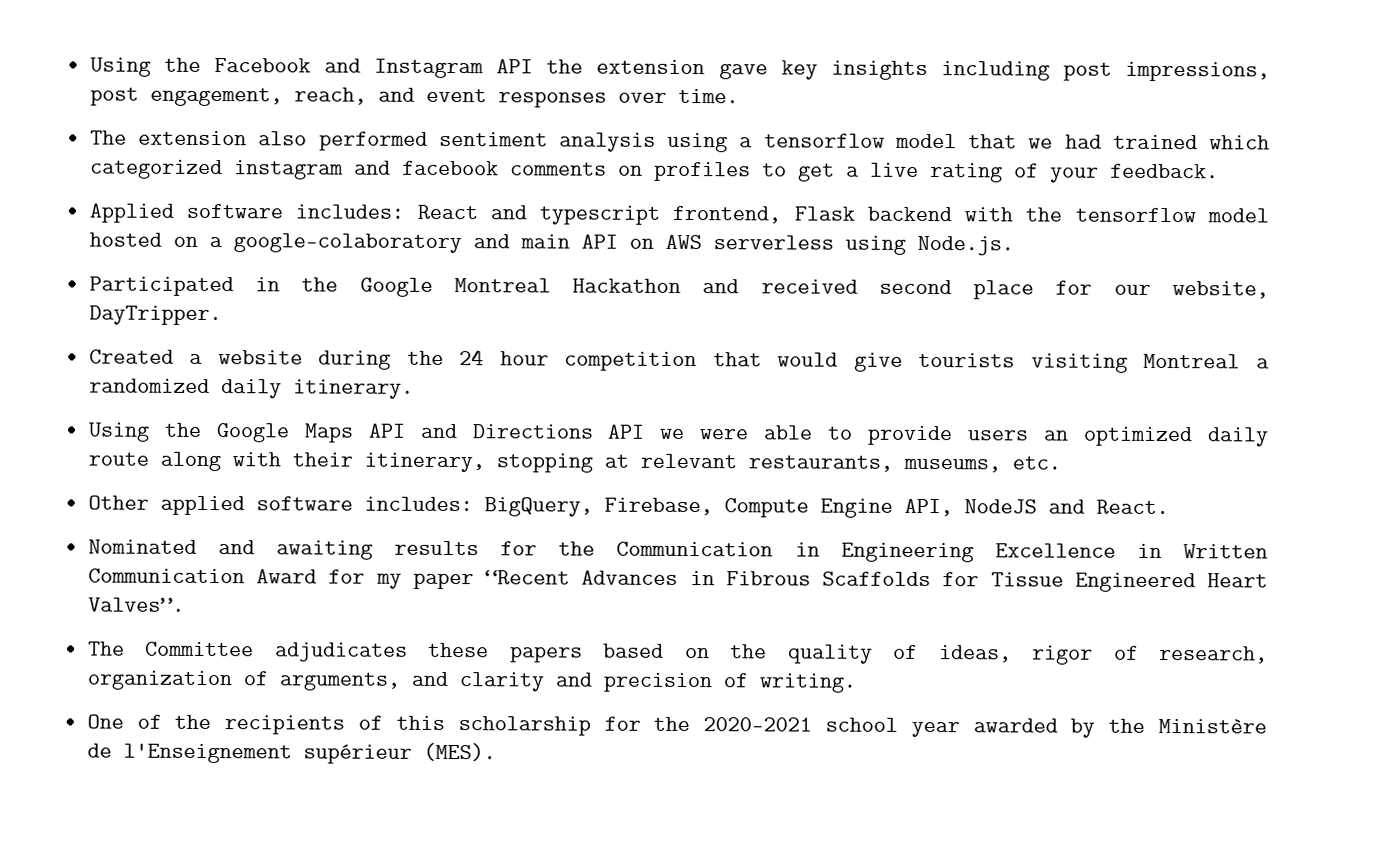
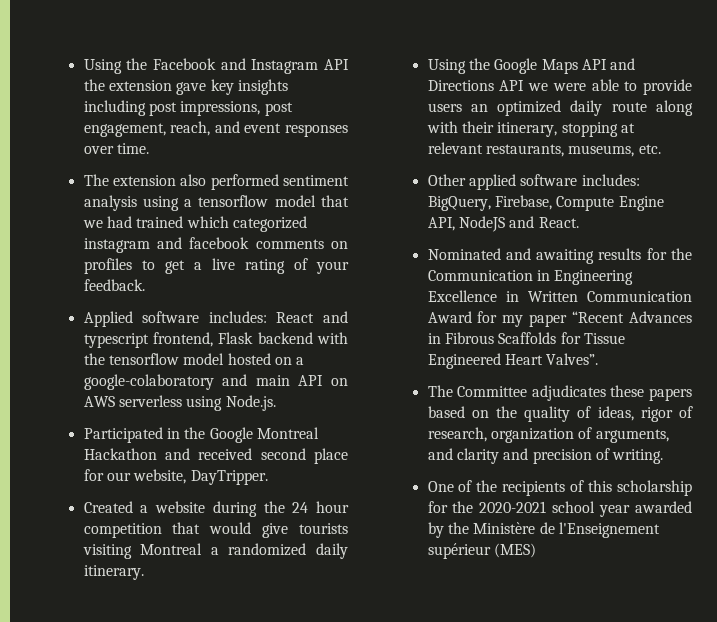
- One of the recipients of this scholarship for the 2020-2021 school year awarded by the Ministère de l'Enseignement supérieur (MES).
+ One of the recipients of this scholarship for the 2020-2021 school year awarded by the Ministère de l'Enseignement supérieur (MES)

